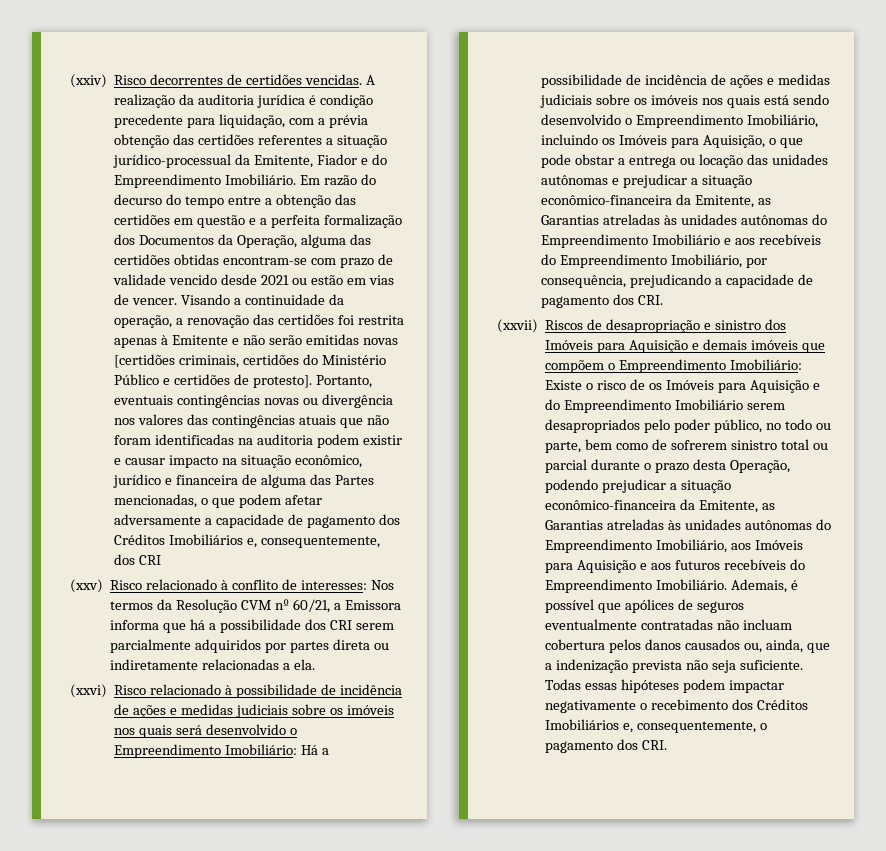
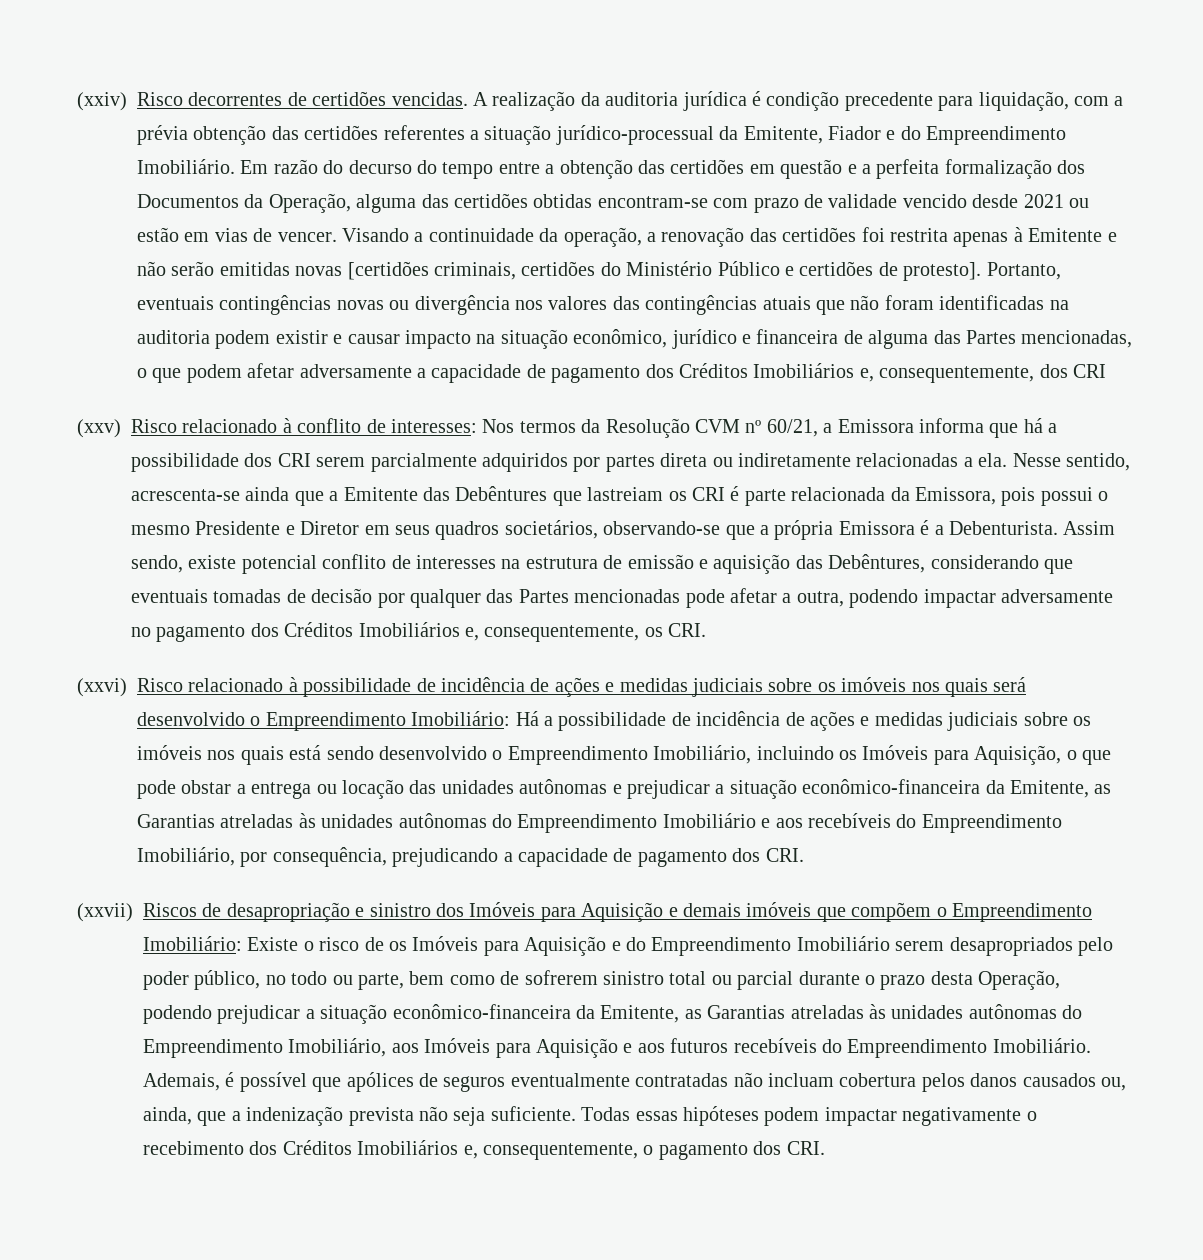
+ Nesse sentido, acrescenta-se ainda que a Emitente das Debêntures que lastreiam os CRI é parte relacionada da Emissora, pois possui o mesmo Presidente e Diretor em seus quadros societários, observando-se que a própria Emissora é a Debenturista. Assim sendo, existe potencial conflito de interesses na estrutura de emissão e aquisição das Debêntures, considerando que eventuais tomadas de decisão por qualquer das Partes mencionadas pode afetar a outra, podendo impactar adversamente no pagamento dos Créditos Imobiliários e, consequentemente, os CRI.

